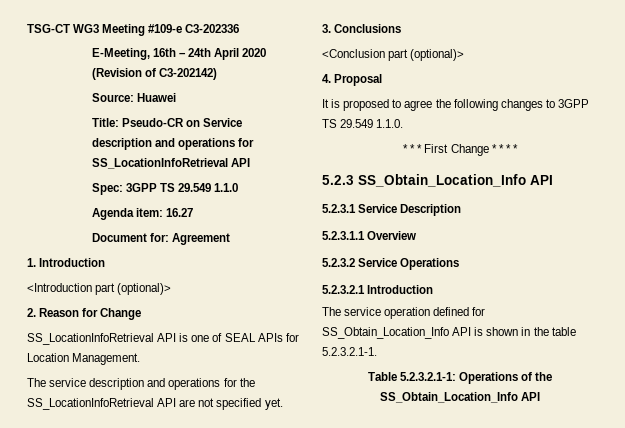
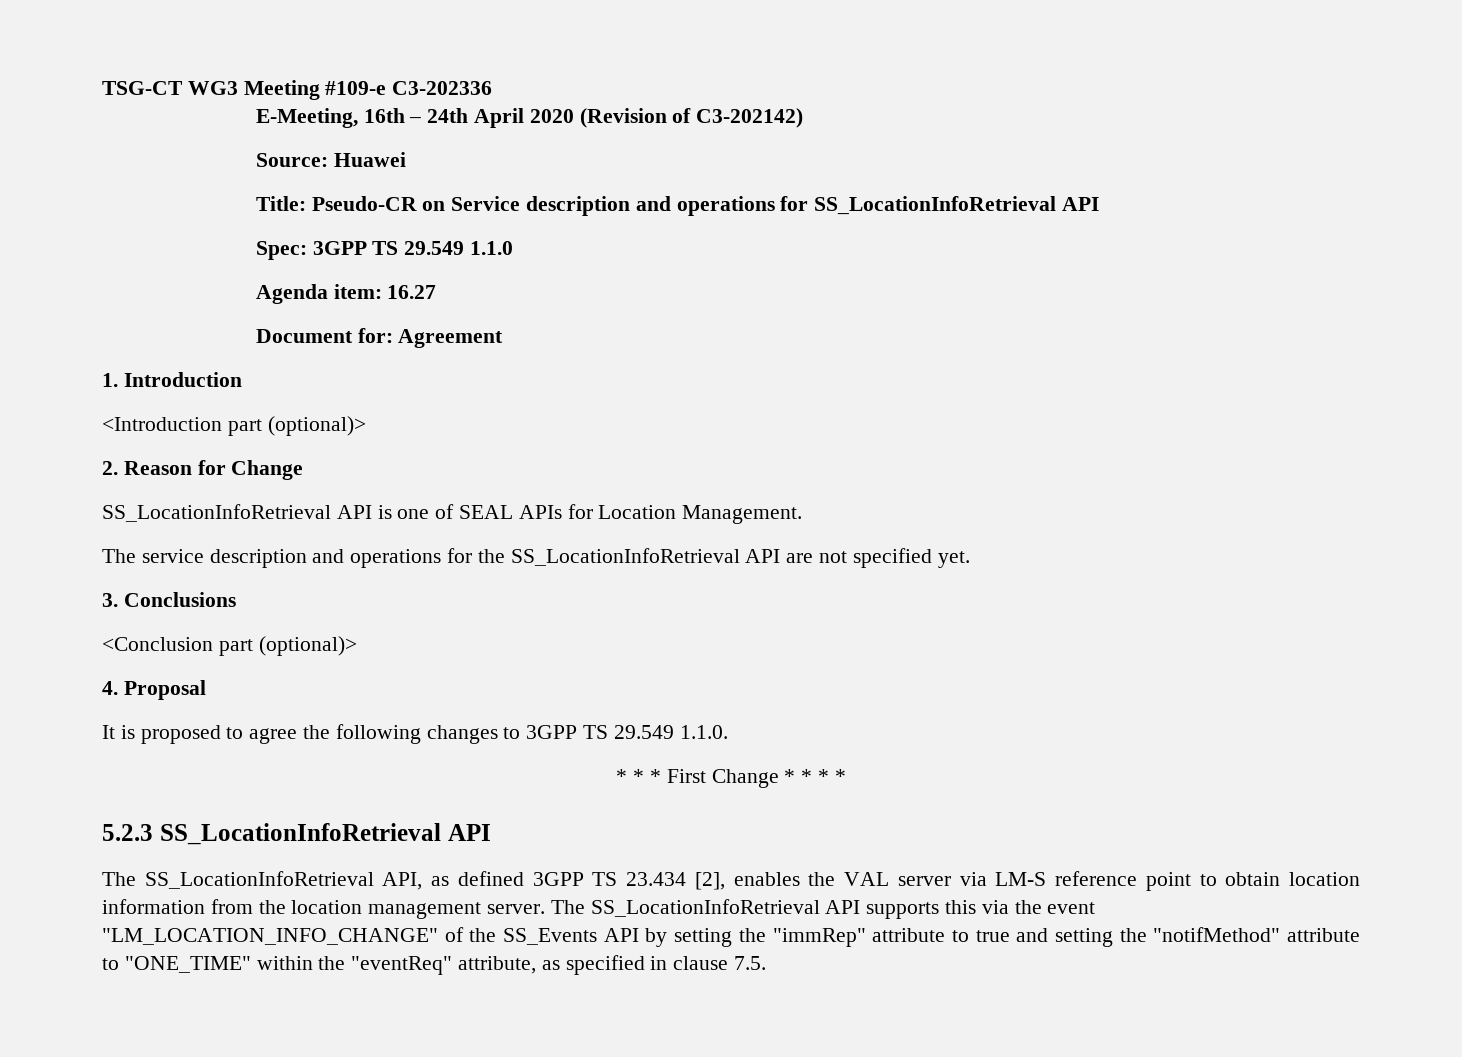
- 5.2.3 SS_Obtain_Location_Info API
- 5.2.3.1 Service Description
- 5.2.3.1.1 Overview
- 5.2.3.2 Service Operations
- 5.2.3.2.1 Introduction
- The service operation defined for SS_Obtain_Location_Info API is shown in the table 5.2.3.2.1-1.
- Table 5.2.3.2.1-1: Operations of the SS_Obtain_Location_Info API
+ 5.2.3 SS_LocationInfoRetrieval API
+ The SS_LocationInfoRetrieval API, as defined 3GPP TS 23.434 [2], enables the VAL server via LM-S reference point to obtain location information from the location management server. The SS_LocationInfoRetrieval API supports this via the event "LM_LOCATION_INFO_CHANGE" of the SS_Events API by setting the "immRep" attribute to true and setting the "notifMethod" attribute to "ONE_TIME" within the "eventReq" attribute, as specified in clause 7.5.

